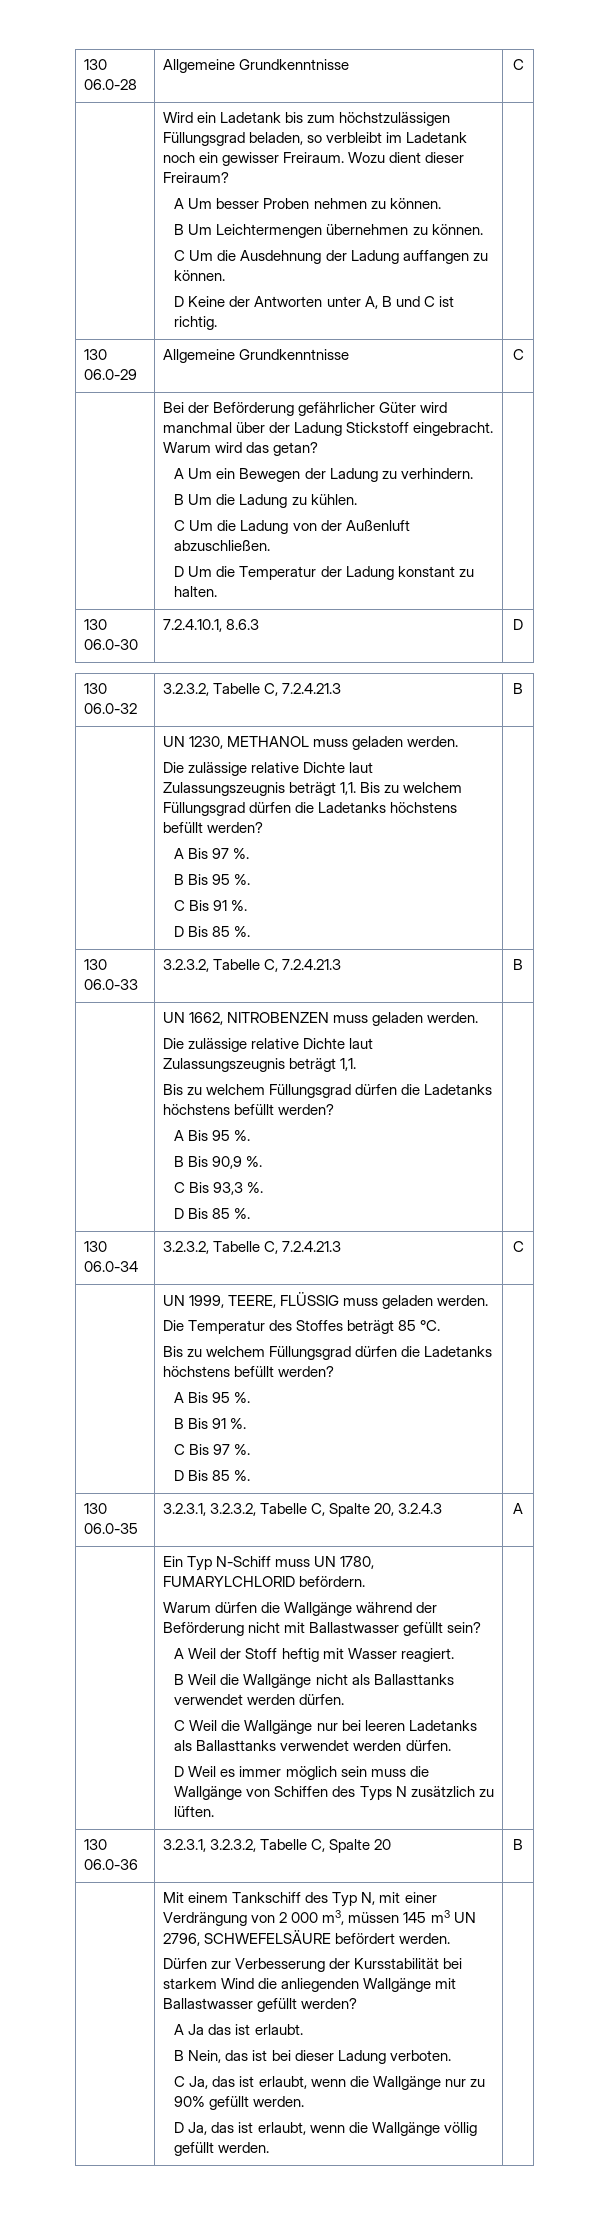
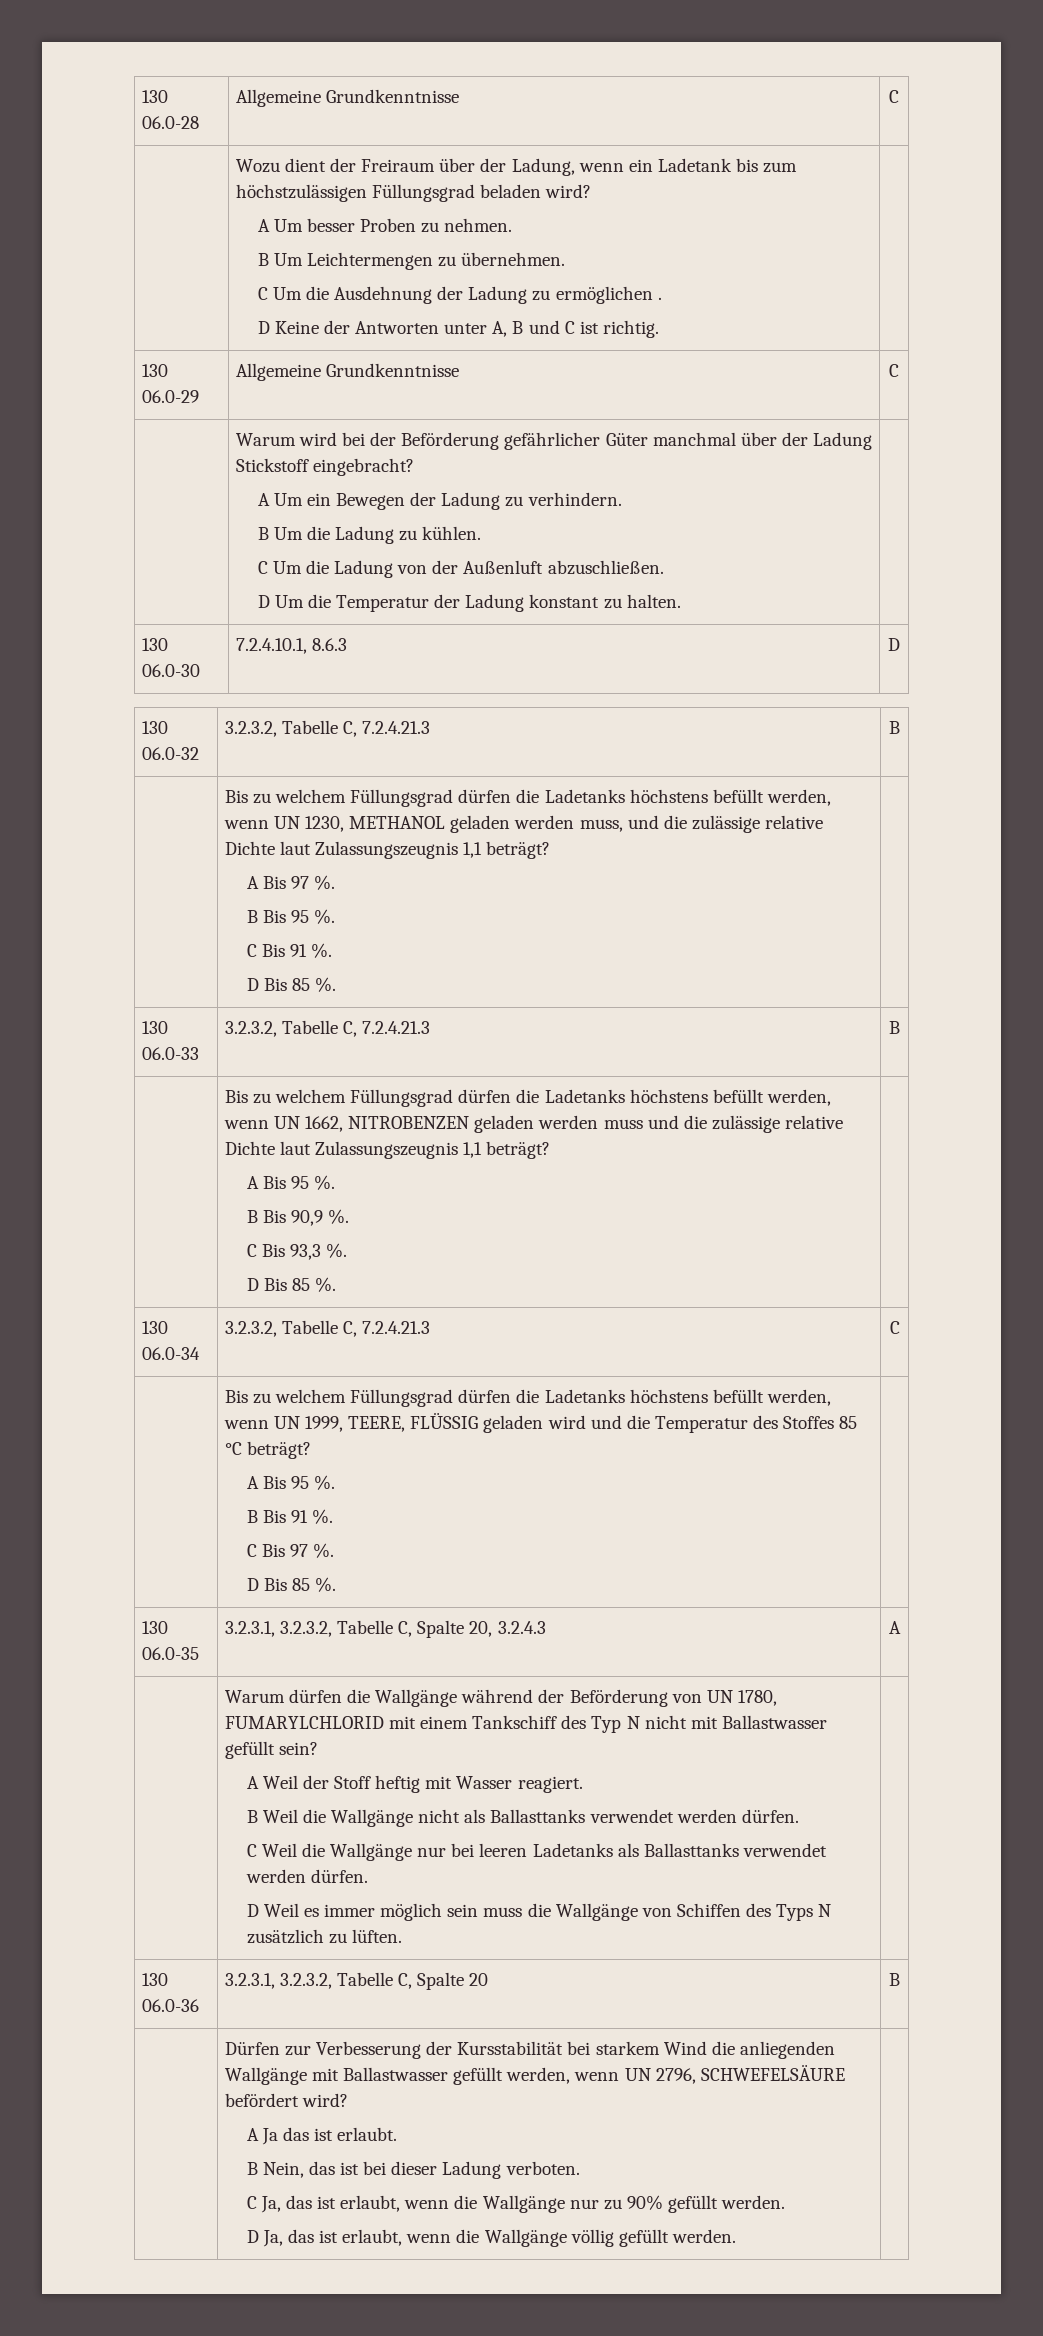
- Wird ein Ladetank bis zum höchstzulässigen Füllungsgrad beladen, so verbleibt im Ladetank noch ein gewisser Freiraum. Wozu dient dieser Freiraum?
+ Wozu dient der Freiraum über der Ladung, wenn ein Ladetank bis zum höchstzulässigen Füllungsgrad beladen wird?
- A Um besser Proben nehmen zu können.
+ A Um besser Proben zu nehmen.
- B Um Leichtermengen übernehmen zu können.
+ B Um Leichtermengen zu übernehmen.
- C Um die Ausdehnung der Ladung auffangen zu können.
+ C Um die Ausdehnung der Ladung zu ermöglichen .
- Bei der Beförderung gefährlicher Güter wird manchmal über der Ladung Stickstoff eingebracht. Warum wird das getan?
+ Warum wird bei der Beförderung gefährlicher Güter manchmal über der Ladung Stickstoff eingebracht?
- UN 1230, METHANOL muss geladen werden.
- Die zulässige relative Dichte laut Zulassungszeugnis beträgt 1,1. Bis zu welchem Füllungsgrad dürfen die Ladetanks höchstens befüllt werden?
+ Bis zu welchem Füllungsgrad dürfen die Ladetanks höchstens befüllt werden, wenn UN 1230, METHANOL geladen werden muss, und die zulässige relative Dichte laut Zulassungszeugnis 1,1 beträgt?
- UN 1662, NITROBENZEN muss geladen werden.
- Die zulässige relative Dichte laut Zulassungszeugnis beträgt 1,1.
- Bis zu welchem Füllungsgrad dürfen die Ladetanks höchstens befüllt werden?
+ Bis zu welchem Füllungsgrad dürfen die Ladetanks höchstens befüllt werden, wenn UN 1662, NITROBENZEN geladen werden muss und die zulässige relative Dichte laut Zulassungszeugnis 1,1 beträgt?
- UN 1999, TEERE, FLÜSSIG muss geladen werden.
- Die Temperatur des Stoffes beträgt 85 °C.
- Bis zu welchem Füllungsgrad dürfen die Ladetanks höchstens befüllt werden?
+ Bis zu welchem Füllungsgrad dürfen die Ladetanks höchstens befüllt werden, wenn UN 1999, TEERE, FLÜSSIG geladen wird und die Temperatur des Stoffes 85 °C beträgt?
- Ein Typ N-Schiff muss UN 1780, FUMARYLCHLORID befördern.
- Warum dürfen die Wallgänge während der Beförderung nicht mit Ballastwasser gefüllt sein?
+ Warum dürfen die Wallgänge während der Beförderung von UN 1780, FUMARYLCHLORID mit einem Tankschiff des Typ N nicht mit Ballastwasser gefüllt sein?
- Mit einem Tankschiff des Typ N, mit einer Verdrängung von 2 000 m3, müssen 145 m3 UN 2796, SCHWEFELSÄURE befördert werden.
- Dürfen zur Verbesserung der Kursstabilität bei starkem Wind die anliegenden Wallgänge mit Ballastwasser gefüllt werden?
+ Dürfen zur Verbesserung der Kursstabilität bei starkem Wind die anliegenden Wallgänge mit Ballastwasser gefüllt werden, wenn UN 2796, SCHWEFELSÄURE befördert wird?

